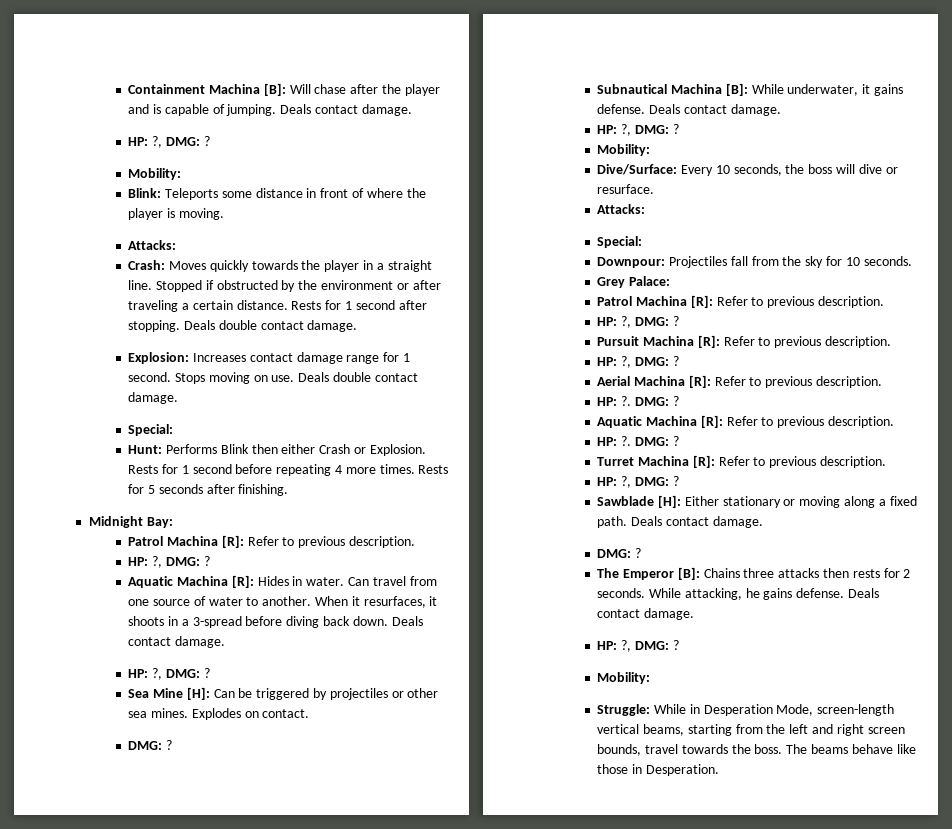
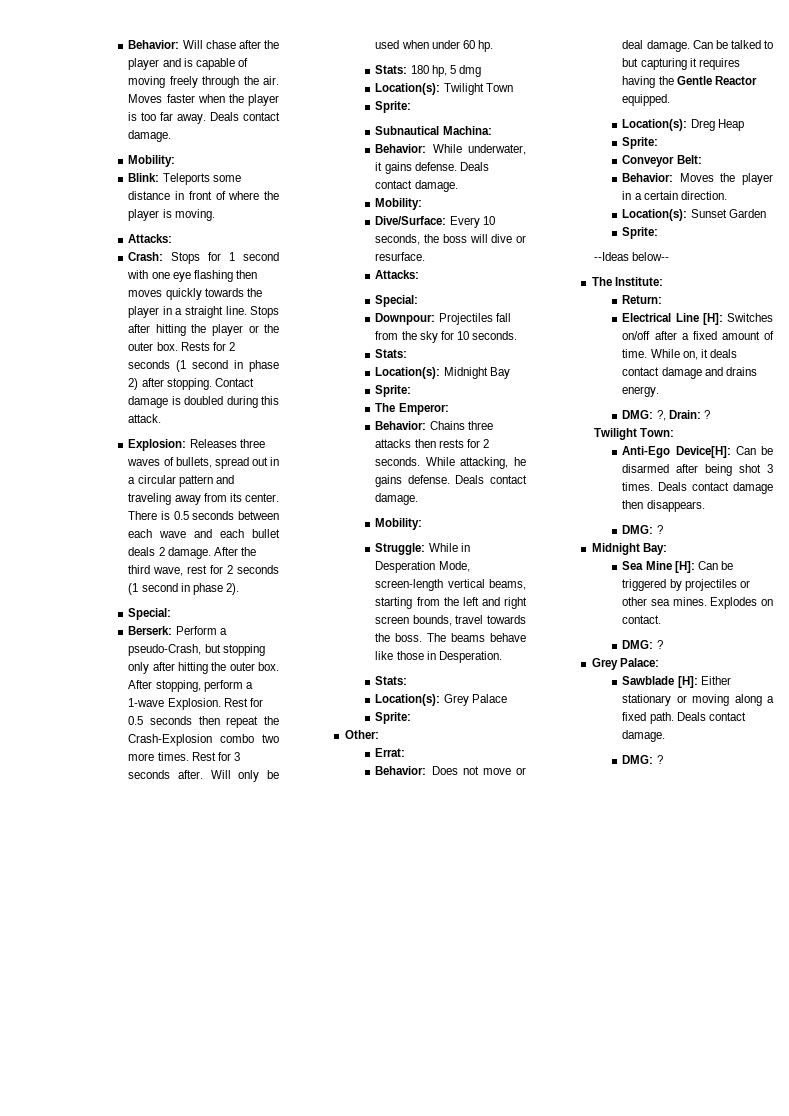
- Containment Machina [B]: Will chase after the player and is capable of jumping. Deals contact damage.
- HP: ?, DMG: ?
+ Behavior: Will chase after the player and is capable of moving freely through the air. Moves faster when the player is too far away. Deals contact damage.
- Crash: Moves quickly towards the player in a straight line.
+ Crash: Stops for 1 second with one eye flashing then moves quickly towards the player in a straight line.
- Stopped if obstructed by the environment or after traveling a certain distance. Rests for 1 second after stopping. Deals double contact damage.
- Explosion: Increases contact damage range for 1 second. Stops moving on use. Deals double contact damage.
+ Stops after hitting the player or the outer box. Rests for 2 seconds (1 second in phase 2) after stopping. Contact damage is doubled during this attack.
+ Explosion: Releases three waves of bullets, spread out in a circular pattern and traveling away from its center. There is 0.5 seconds between each wave and each bullet deals 2 damage. After the third wave, rest for 2 seconds (1 second in phase 2).
  Special:
- Hunt: Performs Blink then either Crash or Explosion. Rests for 1 second before repeating 4 more times. Rests for 5 seconds after finishing.
- Midnight Bay:
- Patrol Machina [R]: Refer to previous description.
- HP: ?, DMG: ?
- Aquatic Machina [R]: Hides in water. Can travel from one source of water to another. When it resurfaces, it shoots in a 3-spread before diving back down. Deals contact damage.
- HP: ?, DMG: ?
- Sea Mine [H]: Can be triggered by projectiles or other sea mines. Explodes on contact.
- DMG: ?
+ Berserk: Perform a pseudo-Crash, but stopping only after hitting the outer box. After stopping, perform a 1-wave Explosion. Rest for 0.5 seconds then repeat the Crash-Explosion combo two more times. Rest for 3 seconds after. Will only be used when under 60 hp.
+ Stats: 180 hp, 5 dmg
+ Location(s): Twilight Town
+ Sprite:
- Subnautical Machina [B]: While underwater, it gains defense. Deals contact damage.
- HP: ?, DMG: ?
+ Subnautical Machina:
+ Behavior: While underwater, it gains defense. Deals contact damage.
  Downpour: Projectiles fall from the sky for 10 seconds.
- Grey Palace:
- Patrol Machina [R]: Refer to previous description.
- HP: ?, DMG: ?
- Pursuit Machina [R]: Refer to previous description.
- HP: ?, DMG: ?
- Aerial Machina [R]: Refer to previous description.
- HP: ?. DMG: ?
- Aquatic Machina [R]: Refer to previous description.
- HP: ?. DMG: ?
- Turret Machina [R]: Refer to previous description.
- HP: ?, DMG: ?
- Sawblade [H]: Either stationary or moving along a fixed path. Deals contact damage.
- DMG: ?
- The Emperor [B]: Chains three attacks then rests for 2 seconds.
+ Stats:
+ Location(s): Midnight Bay
+ Sprite:
+ The Emperor:
+ Behavior: Chains three attacks then rests for 2 seconds.
  While attacking, he gains defense. Deals contact damage.
- HP: ?, DMG: ?
  The beams behave like those in Desperation.
+ Stats:
+ Location(s): Grey Palace
+ Sprite:
+ Other:
+ Errat:
+ Behavior: Does not move or deal damage. Can be talked to but capturing it requires having the Gentle Reactor equipped.
+ Location(s): Dreg Heap
+ Sprite:
+ Conveyor Belt:
+ Behavior: Moves the player in a certain direction.
+ Location(s): Sunset Garden
+ Sprite:
+ --Ideas below--
+ The Institute:
+ Return:
+ Electrical Line [H]: Switches on/off after a fixed amount of time. While on, it deals contact damage and drains energy.
+ DMG: ?, Drain: ?
+ Twilight Town:
+ Anti-Ego Device[H]: Can be disarmed after being shot 3 times. Deals contact damage then disappears.
+ DMG: ?
+ Midnight Bay:
+ Sea Mine [H]: Can be triggered by projectiles or other sea mines. Explodes on contact.
+ DMG: ?
+ Grey Palace:
+ Sawblade [H]: Either stationary or moving along a fixed path. Deals contact damage.
+ DMG: ?

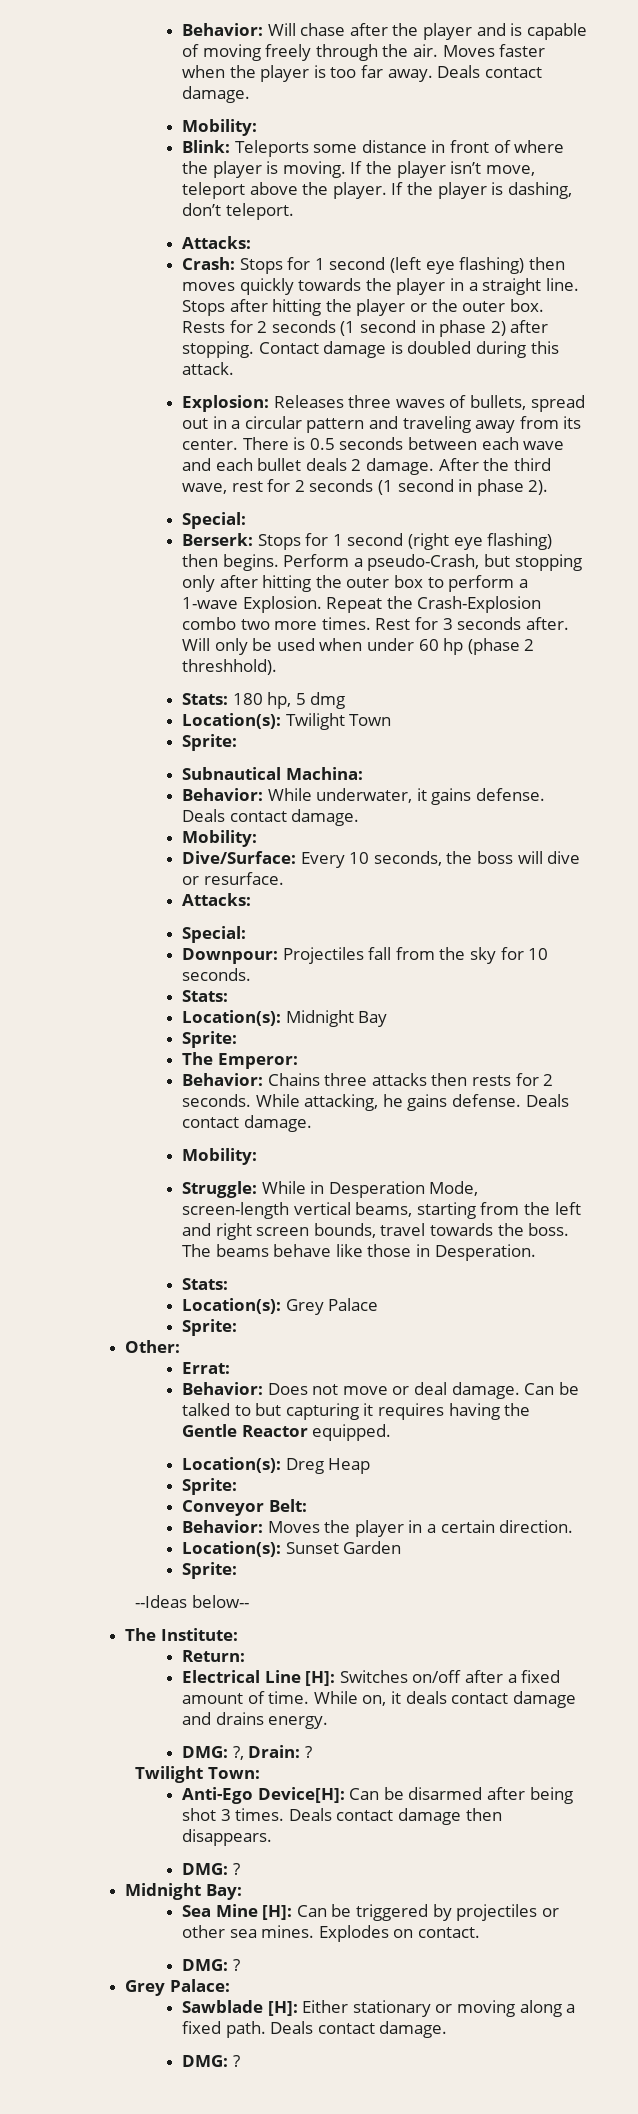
+ If the player isn’t move, teleport above the player. If the player is dashing, don’t teleport.
- Crash: Stops for 1 second with one eye flashing then moves quickly towards the player in a straight line.
+ Crash: Stops for 1 second (left eye flashing) then moves quickly towards the player in a straight line.
- Berserk: Perform a pseudo-Crash, but stopping only after hitting the outer box. After stopping, perform a 1-wave Explosion.
+ Berserk: Stops for 1 second (right eye flashing) then begins. Perform a pseudo-Crash, but stopping only after hitting the outer box to perform a 1-wave Explosion.
- Rest for 0.5 seconds then repeat the Crash-Explosion combo two more times.
+ Repeat the Crash-Explosion combo two more times.
- Will only be used when under 60 hp.
+ Will only be used when under 60 hp (phase 2 threshhold).

